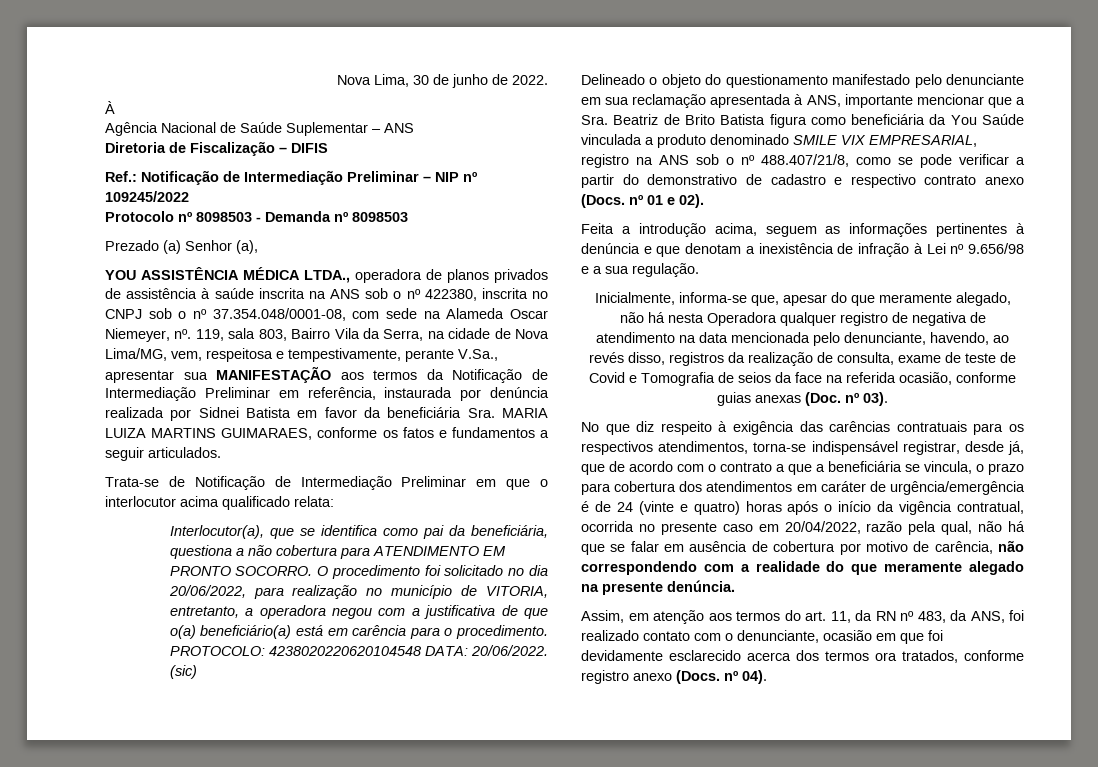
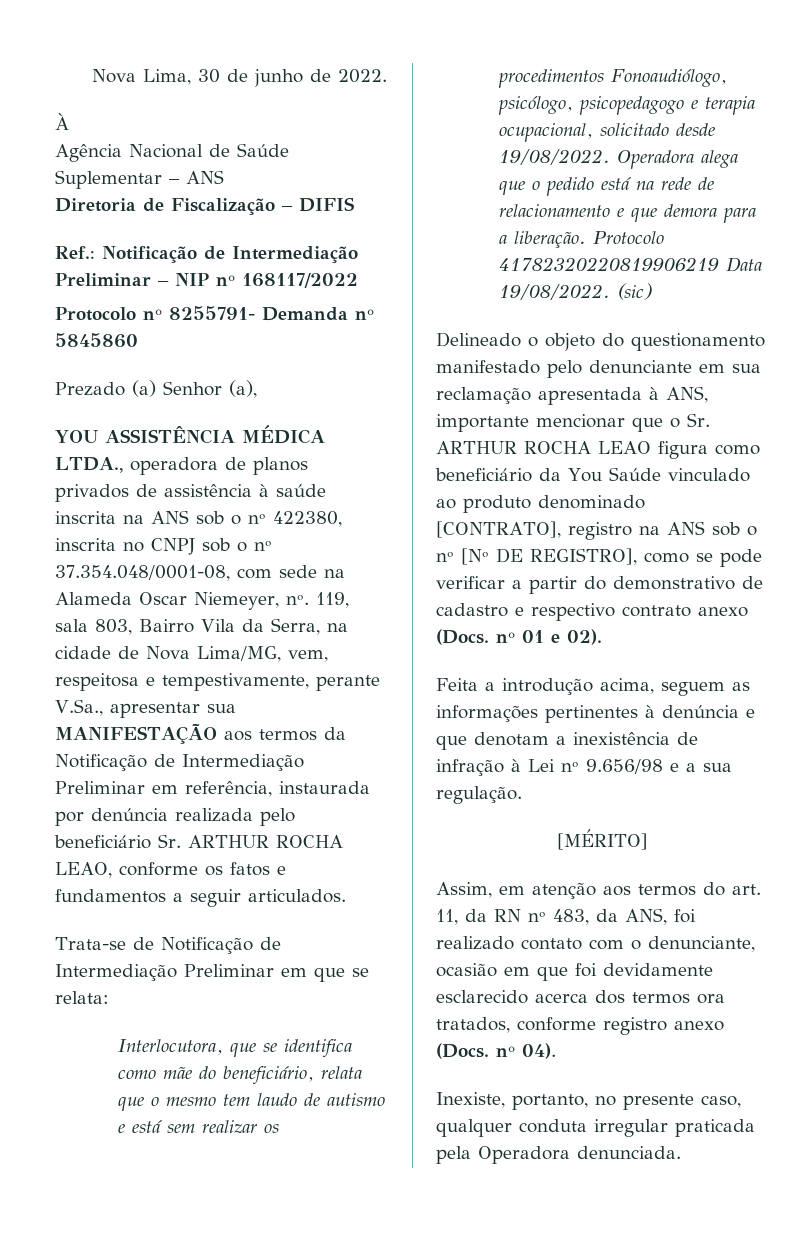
- Ref.: Notificação de Intermediação Preliminar – NIP nº 109245/2022
+ Ref.: Notificação de Intermediação Preliminar – NIP nº 168117/2022
- Protocolo nº 8098503 - Demanda nº 8098503
+ Protocolo nº 8255791- Demanda nº 5845860
- 119, sala 803, Bairro Vila da Serra, na cidade de Nova Lima/MG, vem, respeitosa e tempestivamente, perante V.Sa., apresentar sua MANIFESTAÇÃO aos termos da Notificação de Intermediação Preliminar em referência, instaurada por denúncia realizada por Sidnei Batista em favor da beneficiária Sra. MARIA LUIZA MARTINS GUIMARAES, conforme os fatos e fundamentos a seguir articulados.
+ 119, sala 803, Bairro Vila da Serra, na cidade de Nova Lima/MG, vem, respeitosa e tempestivamente, perante V.Sa., apresentar sua MANIFESTAÇÃO aos termos da Notificação de Intermediação Preliminar em referência, instaurada por denúncia realizada pelo beneficiário Sr. ARTHUR ROCHA LEAO, conforme os fatos e fundamentos a seguir articulados.
- Trata-se de Notificação de Intermediação Preliminar em que o interlocutor acima qualificado relata:
+ Trata-se de Notificação de Intermediação Preliminar em que se relata:
- Interlocutor(a), que se identifica como pai da beneficiária, questiona a não cobertura para ATENDIMENTO EM PRONTO SOCORRO. O procedimento foi solicitado no dia 20/06/2022, para realização no município de VITORIA, entretanto, a operadora negou com a justificativa de que o(a) beneficiário(a) está em carência para o procedimento. PROTOCOLO: 4238020220620104548 DATA: 20/06/2022.
+ Interlocutora, que se identifica como mãe do beneficiário, relata que o mesmo tem laudo de autismo e está sem realizar os procedimentos Fonoaudiólogo, psicólogo, psicopedagogo e terapia ocupacional, solicitado desde 19/08/2022. Operadora alega que o pedido está na rede de relacionamento e que demora para a liberação. Protocolo 41782320220819906219 Data 19/08/2022.
- Delineado o objeto do questionamento manifestado pelo denunciante em sua reclamação apresentada à ANS, importante mencionar que a Sra. Beatriz de Brito Batista figura como beneficiária da You Saúde vinculada a produto denominado SMILE VIX EMPRESARIAL, registro na ANS sob o nº 488.407/21/8, como se pode verificar a partir do demonstrativo de cadastro e respectivo contrato anexo (Docs. nº 01 e 02).
+ Delineado o objeto do questionamento manifestado pelo denunciante em sua reclamação apresentada à ANS, importante mencionar que o Sr. ARTHUR ROCHA LEAO figura como beneficiário da You Saúde vinculado ao produto denominado [CONTRATO], registro na ANS sob o nº [Nº DE REGISTRO], como se pode verificar a partir do demonstrativo de cadastro e respectivo contrato anexo (Docs. nº 01 e 02).
- Inicialmente, informa-se que, apesar do que meramente alegado, não há nesta Operadora qualquer registro de negativa de atendimento na data mencionada pelo denunciante, havendo, ao revés disso, registros da realização de consulta, exame de teste de Covid e Tomografia de seios da face na referida ocasião, conforme guias anexas (Doc. nº 03).
- No que diz respeito à exigência das carências contratuais para os respectivos atendimentos, torna-se indispensável registrar, desde já, que de acordo com o contrato a que a beneficiária se vincula, o prazo para cobertura dos atendimentos em caráter de urgência/emergência é de 24 (vinte e quatro) horas após o início da vigência contratual, ocorrida no presente caso em 20/04/2022, razão pela qual, não há que se falar em ausência de cobertura por motivo de carência, não correspondendo com a realidade do que meramente alegado na presente denúncia.
+ [MÉRITO]
+ Inexiste, portanto, no presente caso, qualquer conduta irregular praticada pela Operadora denunciada.

